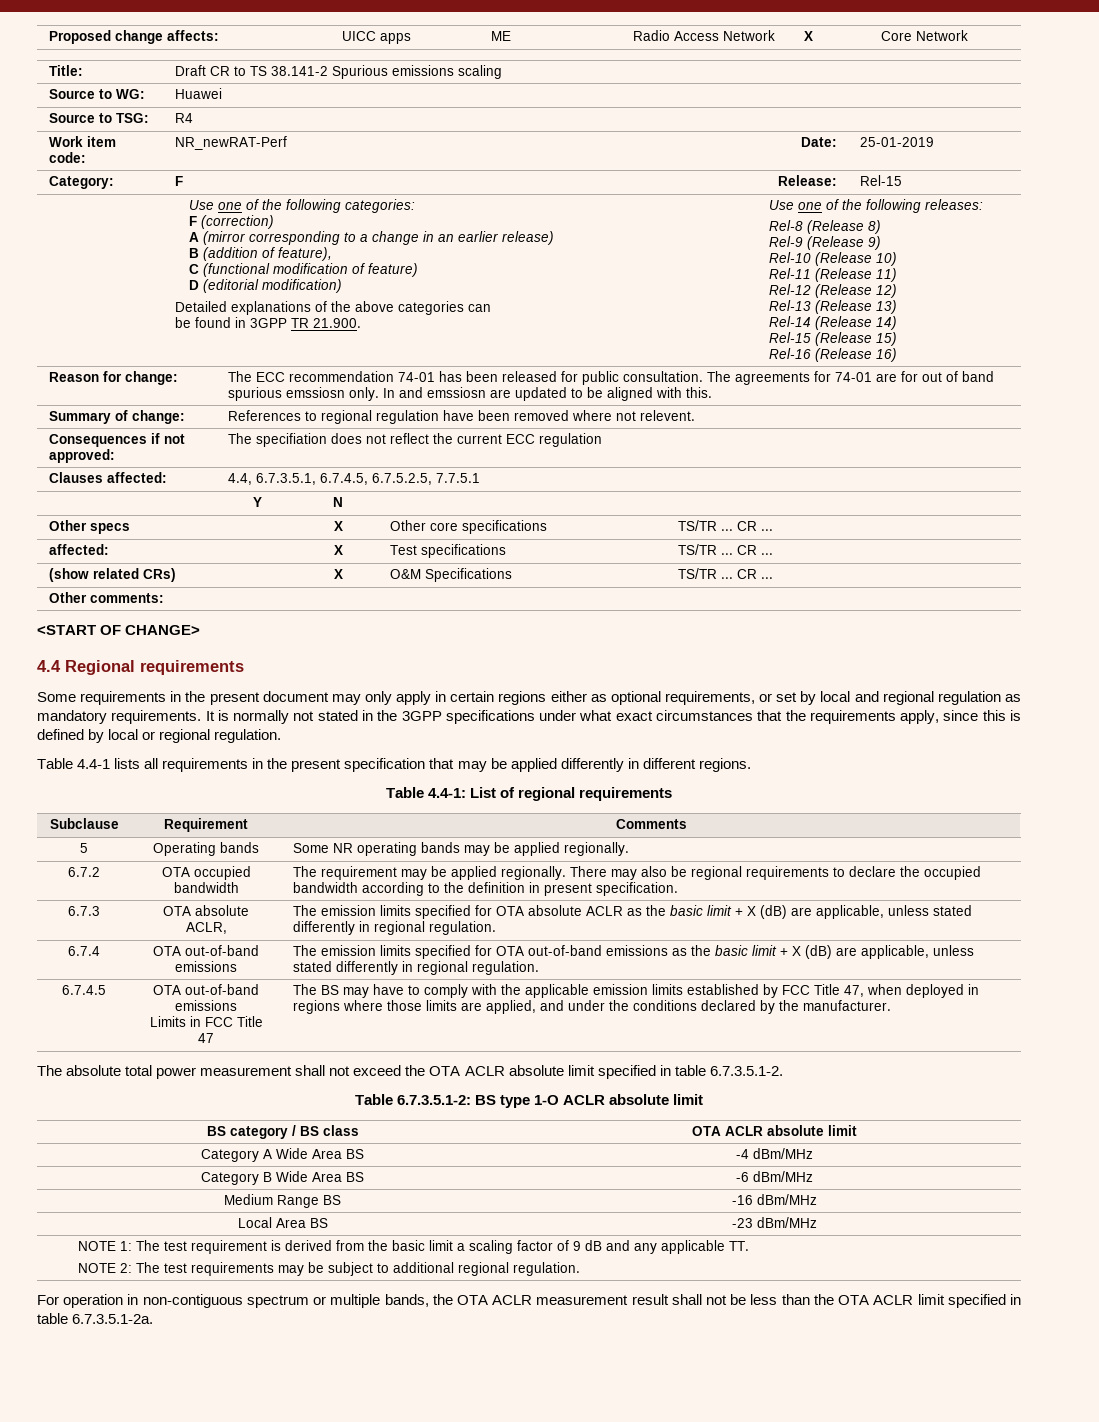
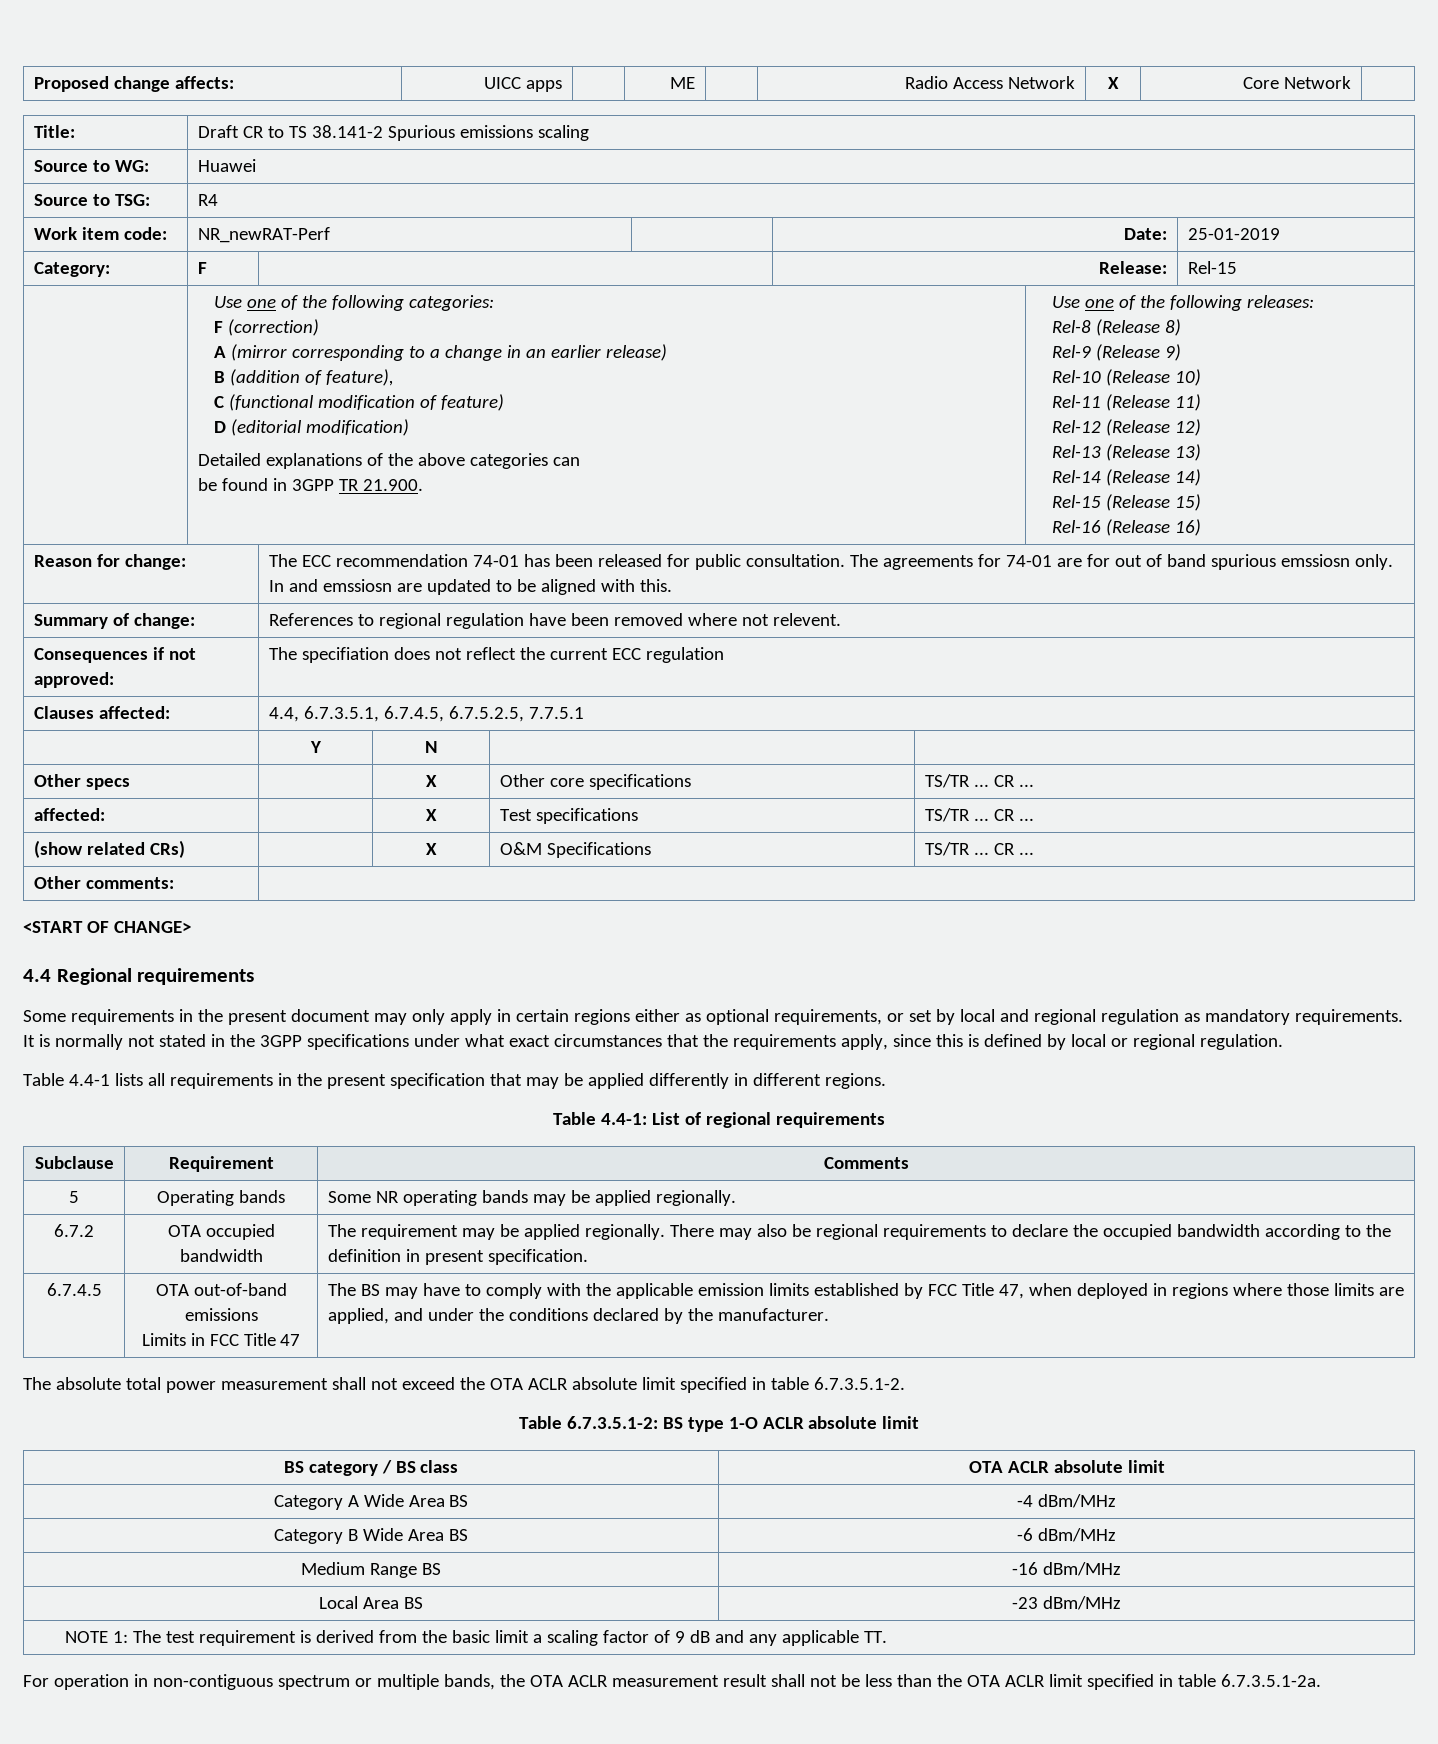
- 6.7.3 | OTA absolute ACLR, | The emission limits specified for OTA absolute ACLR as the basic limit + X (dB) are applicable, unless stated differently in regional regulation.
- 6.7.4 | OTA out-of-band emissions | The emission limits specified for OTA out-of-band emissions as the basic limit + X (dB) are applicable, unless stated differently in regional regulation.
  NOTE 1: The test requirement is derived from the basic limit a scaling factor of 9 dB and any applicable TT.
- NOTE 2: The test requirements may be subject to additional regional regulation.

